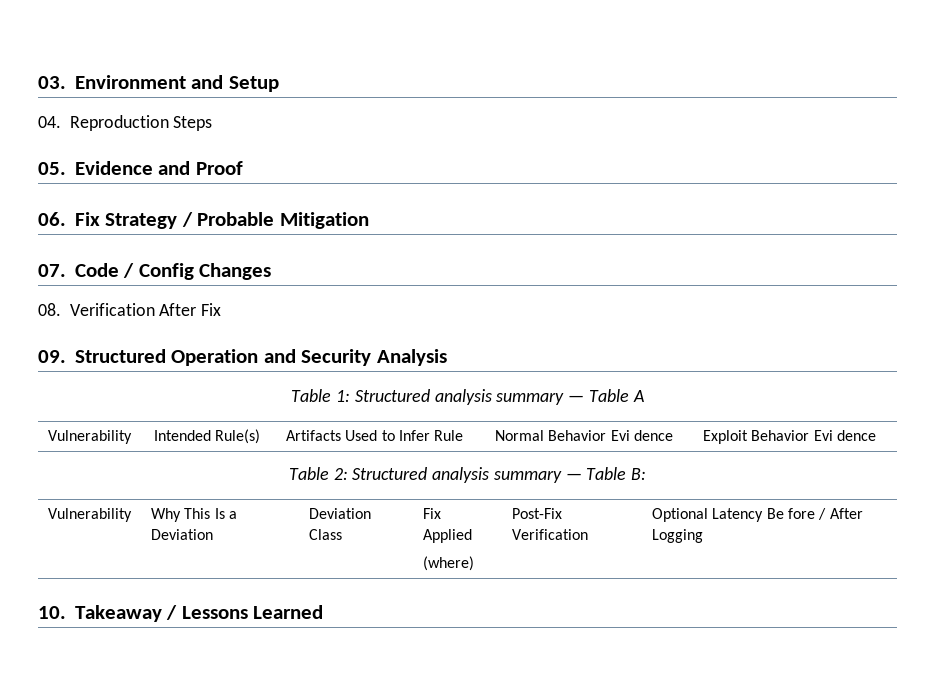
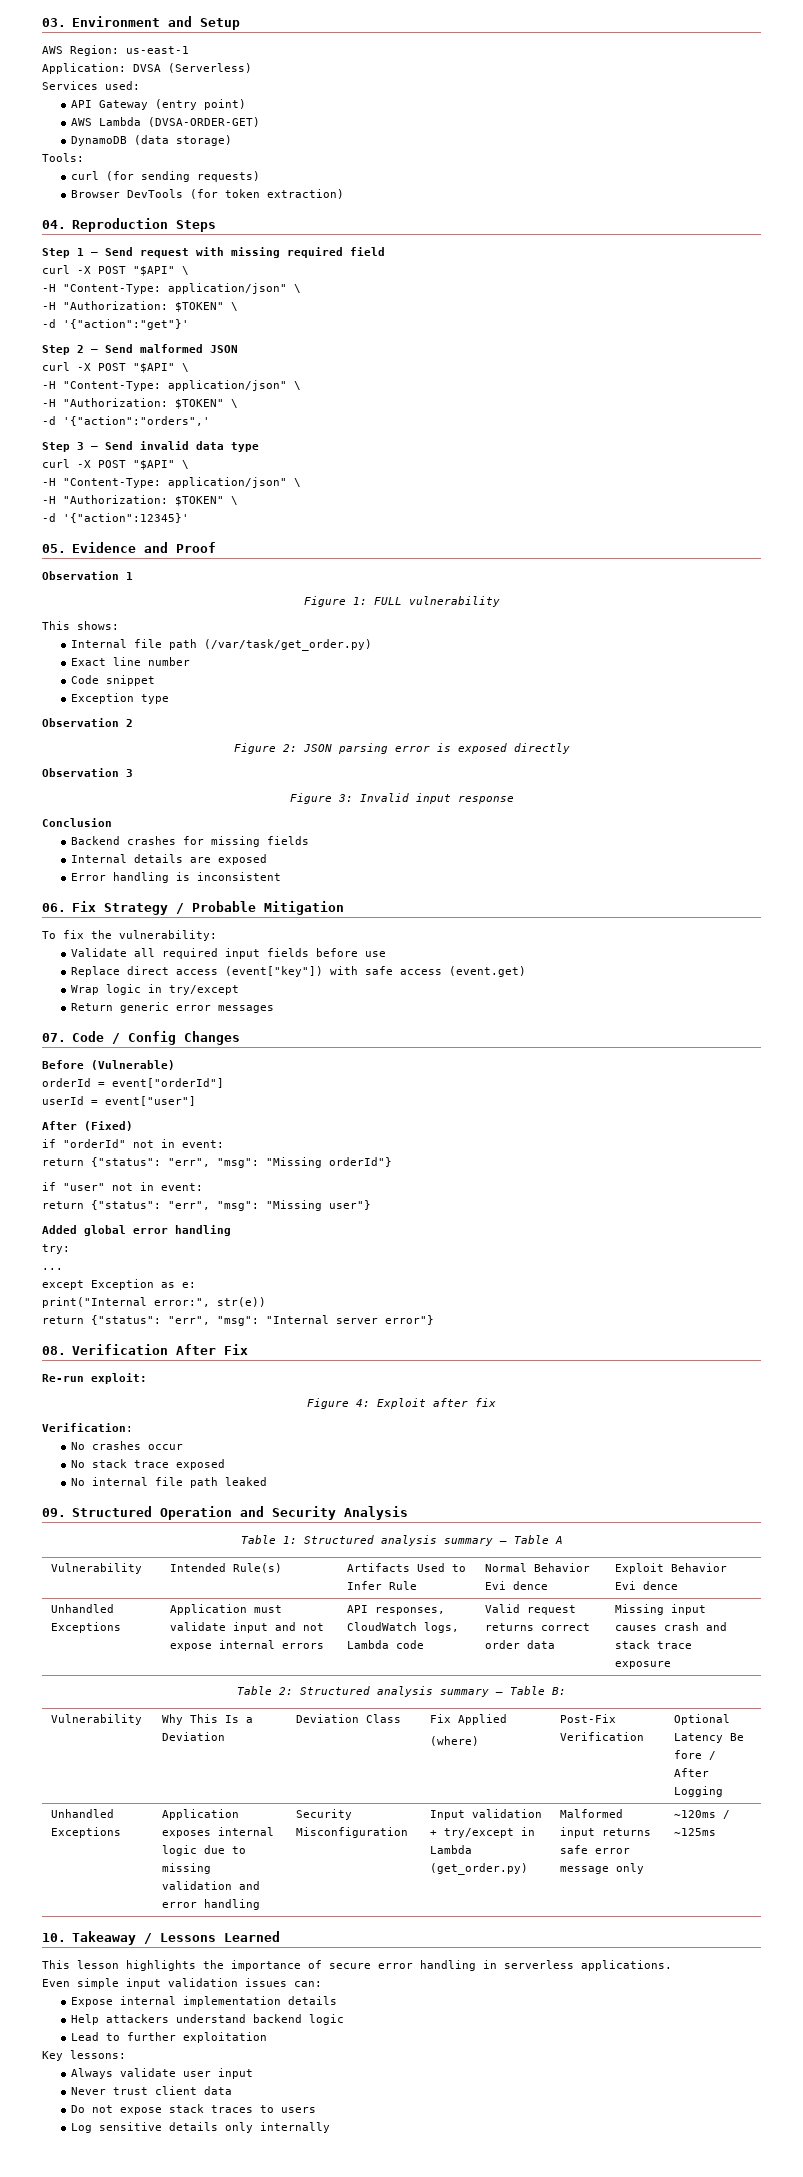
+ AWS Region: us-east-1
+ Application: DVSA (Serverless)
+ Services used:
+ API Gateway (entry point)
+ AWS Lambda (DVSA-ORDER-GET)
+ DynamoDB (data storage)
+ Tools:
+ curl (for sending requests)
+ Browser DevTools (for token extraction)
  04. Reproduction Steps
+ Step 1 — Send request with missing required field
+ curl -X POST "$API" \
+ -H "Content-Type: application/json" \
+ -H "Authorization: $TOKEN" \
+ -d '{"action":"get"}'
+ Step 2 — Send malformed JSON
+ curl -X POST "$API" \
+ -H "Content-Type: application/json" \
+ -H "Authorization: $TOKEN" \
+ -d '{"action":"orders",'
+ Step 3 — Send invalid data type
+ curl -X POST "$API" \
+ -H "Content-Type: application/json" \
+ -H "Authorization: $TOKEN" \
+ -d '{"action":12345}'
  05. Evidence and Proof
+ Observation 1
+ Figure 1: FULL vulnerability
+ This shows:
+ Internal file path (/var/task/get_order.py)
+ Exact line number
+ Code snippet
+ Exception type
+ Observation 2
+ Figure 2: JSON parsing error is exposed directly
+ Observation 3
+ Figure 3: Invalid input response
+ Conclusion
+ Backend crashes for missing fields
+ Internal details are exposed
+ Error handling is inconsistent
+ To fix the vulnerability:
+ Validate all required input fields before use
+ Replace direct access (event["key"]) with safe access (event.get)
+ Wrap logic in try/except
+ Return generic error messages
+ Before (Vulnerable)
+ orderId = event["orderId"]
+ userId = event["user"]
+ After (Fixed)
+ if "orderId" not in event:
+ return {"status": "err", "msg": "Missing orderId"}
+ if "user" not in event:
+ return {"status": "err", "msg": "Missing user"}
+ Added global error handling
+ try:
+ ...
+ except Exception as e:
+ print("Internal error:", str(e))
+ return {"status": "err", "msg": "Internal server error"}
  08. Verification After Fix
+ Re-run exploit:
+ Figure 4: Exploit after fix
+ Verification:
+ No crashes occur
+ No stack trace exposed
+ No internal file path leaked
+ Unhandled Exceptions | Application must validate input and not expose internal errors | API responses, CloudWatch logs, Lambda code | Valid request returns correct order data | Missing input causes crash and stack trace exposure
+ Unhandled Exceptions | Application exposes internal logic due to missing validation and error handling | Security Misconfiguration | Input validation + try/except in Lambda (get_order.py) | Malformed input returns safe error message only | ~120ms / ~125ms
+ This lesson highlights the importance of secure error handling in serverless applications.
+ Even simple input validation issues can:
+ Expose internal implementation details
+ Help attackers understand backend logic
+ Lead to further exploitation
+ Key lessons:
+ Always validate user input
+ Never trust client data
+ Do not expose stack traces to users
+ Log sensitive details only internally

